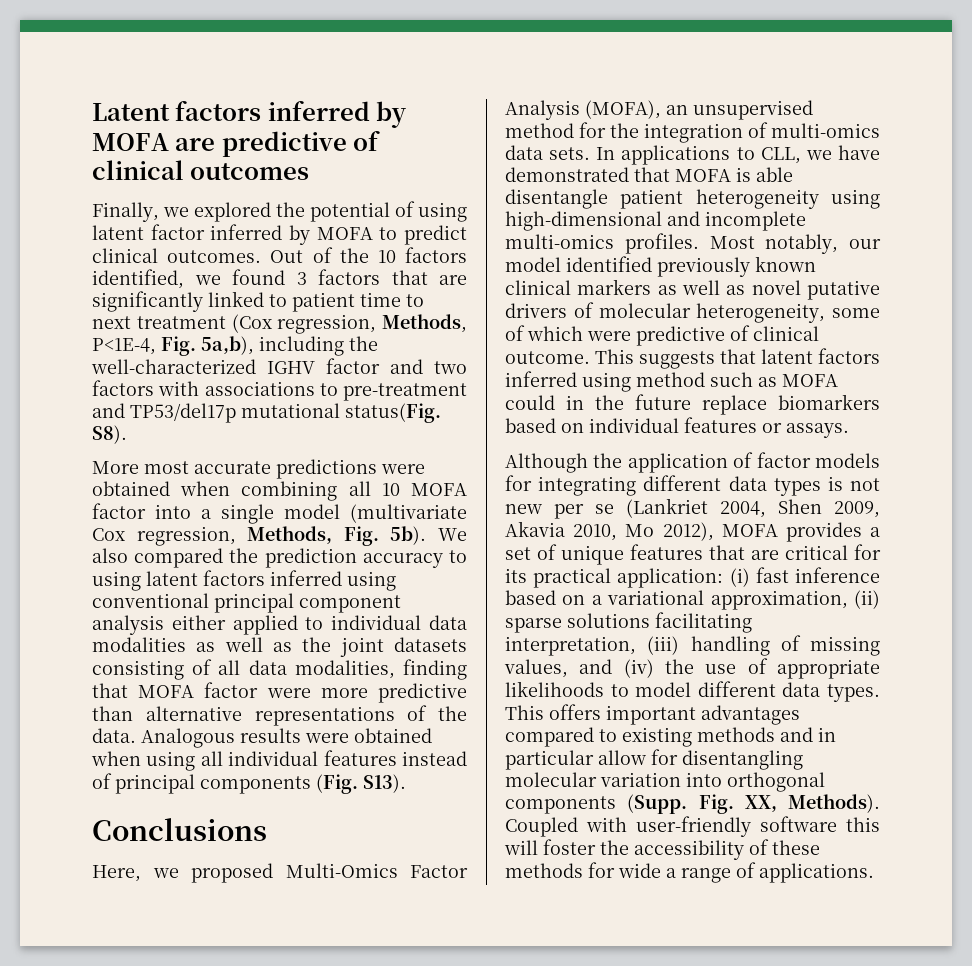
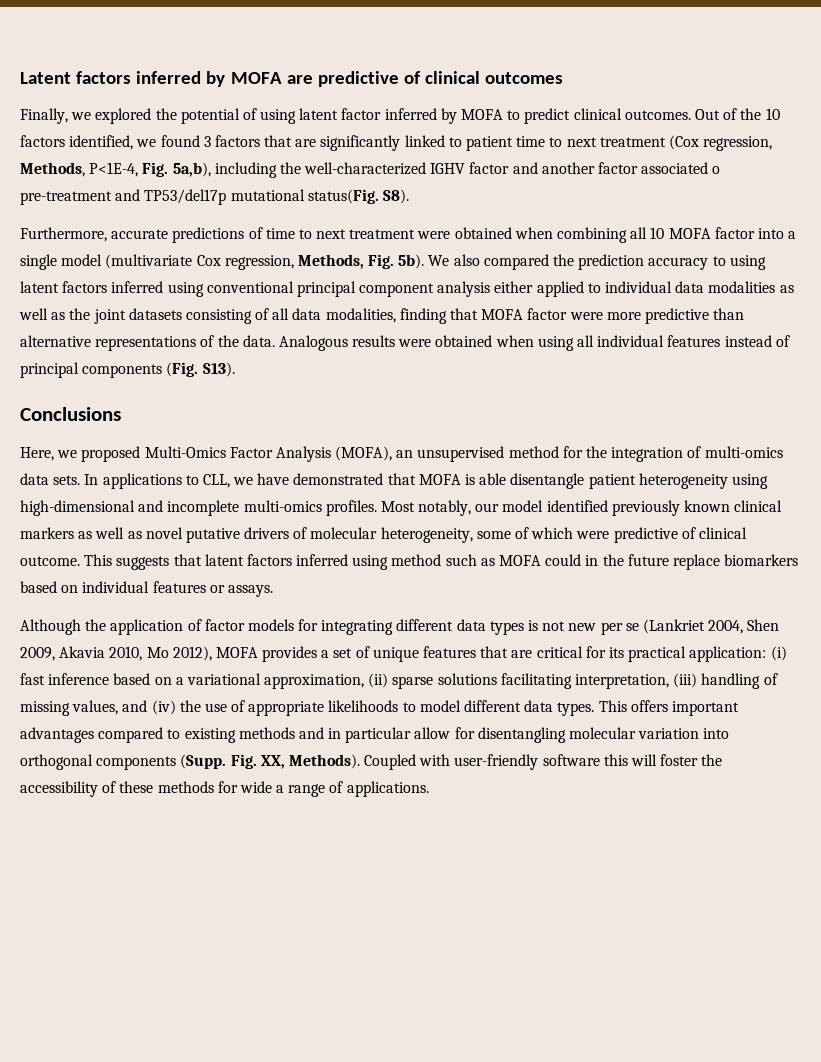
- Out of the 10 factors identified, we found 3 factors that are significantly linked to patient time to next treatment (Cox regression, Methods, P<1E-4, Fig. 5a,b), including the well-characterized IGHV factor and two factors with associations to pre-treatment and TP53/del17p mutational status(Fig.
+ Out of the 10 factors identified, we found 3 factors that are significantly linked to patient time to next treatment (Cox regression, Methods, P<1E-4, Fig. 5a,b), including the well-characterized IGHV factor and another factor associated o pre-treatment and TP53/del17p mutational status(Fig.
- More most accurate predictions were obtained when combining all 10 MOFA factor into a single model (multivariate Cox regression, Methods, Fig. 5b).
+ Furthermore, accurate predictions of time to next treatment were obtained when combining all 10 MOFA factor into a single model (multivariate Cox regression, Methods, Fig. 5b).

